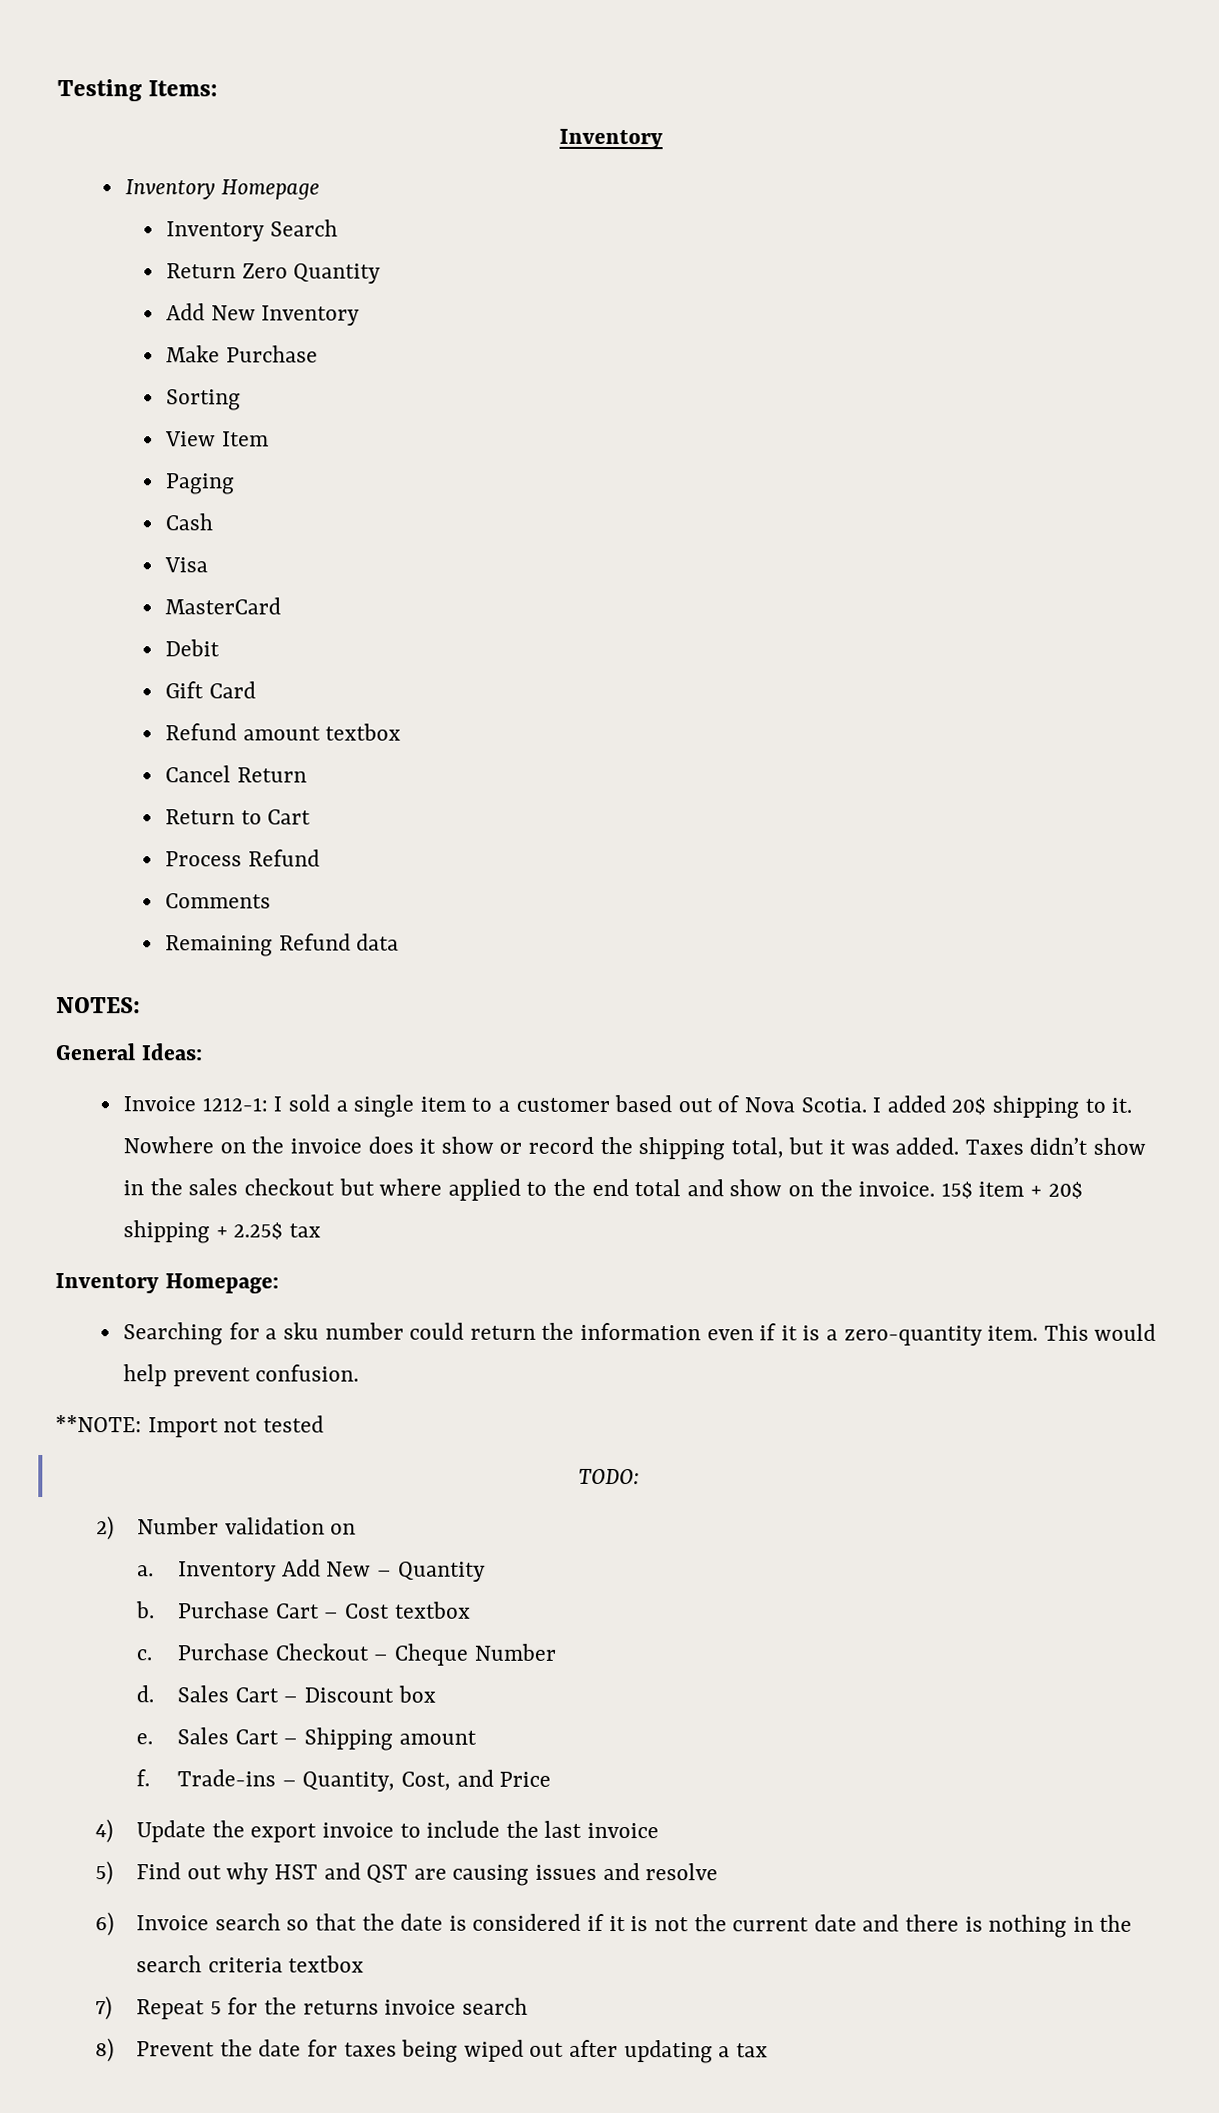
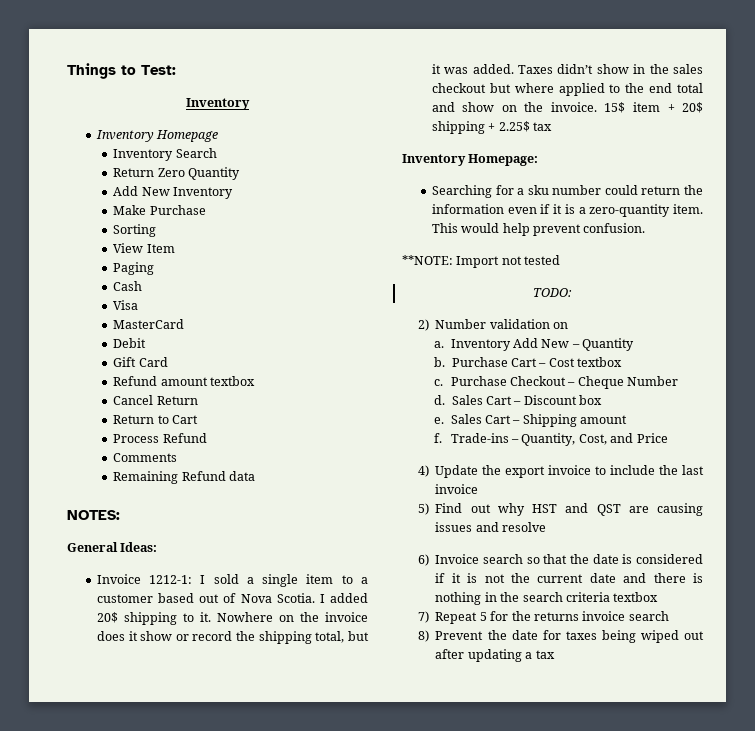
- Testing Items:
+ Things to Test:

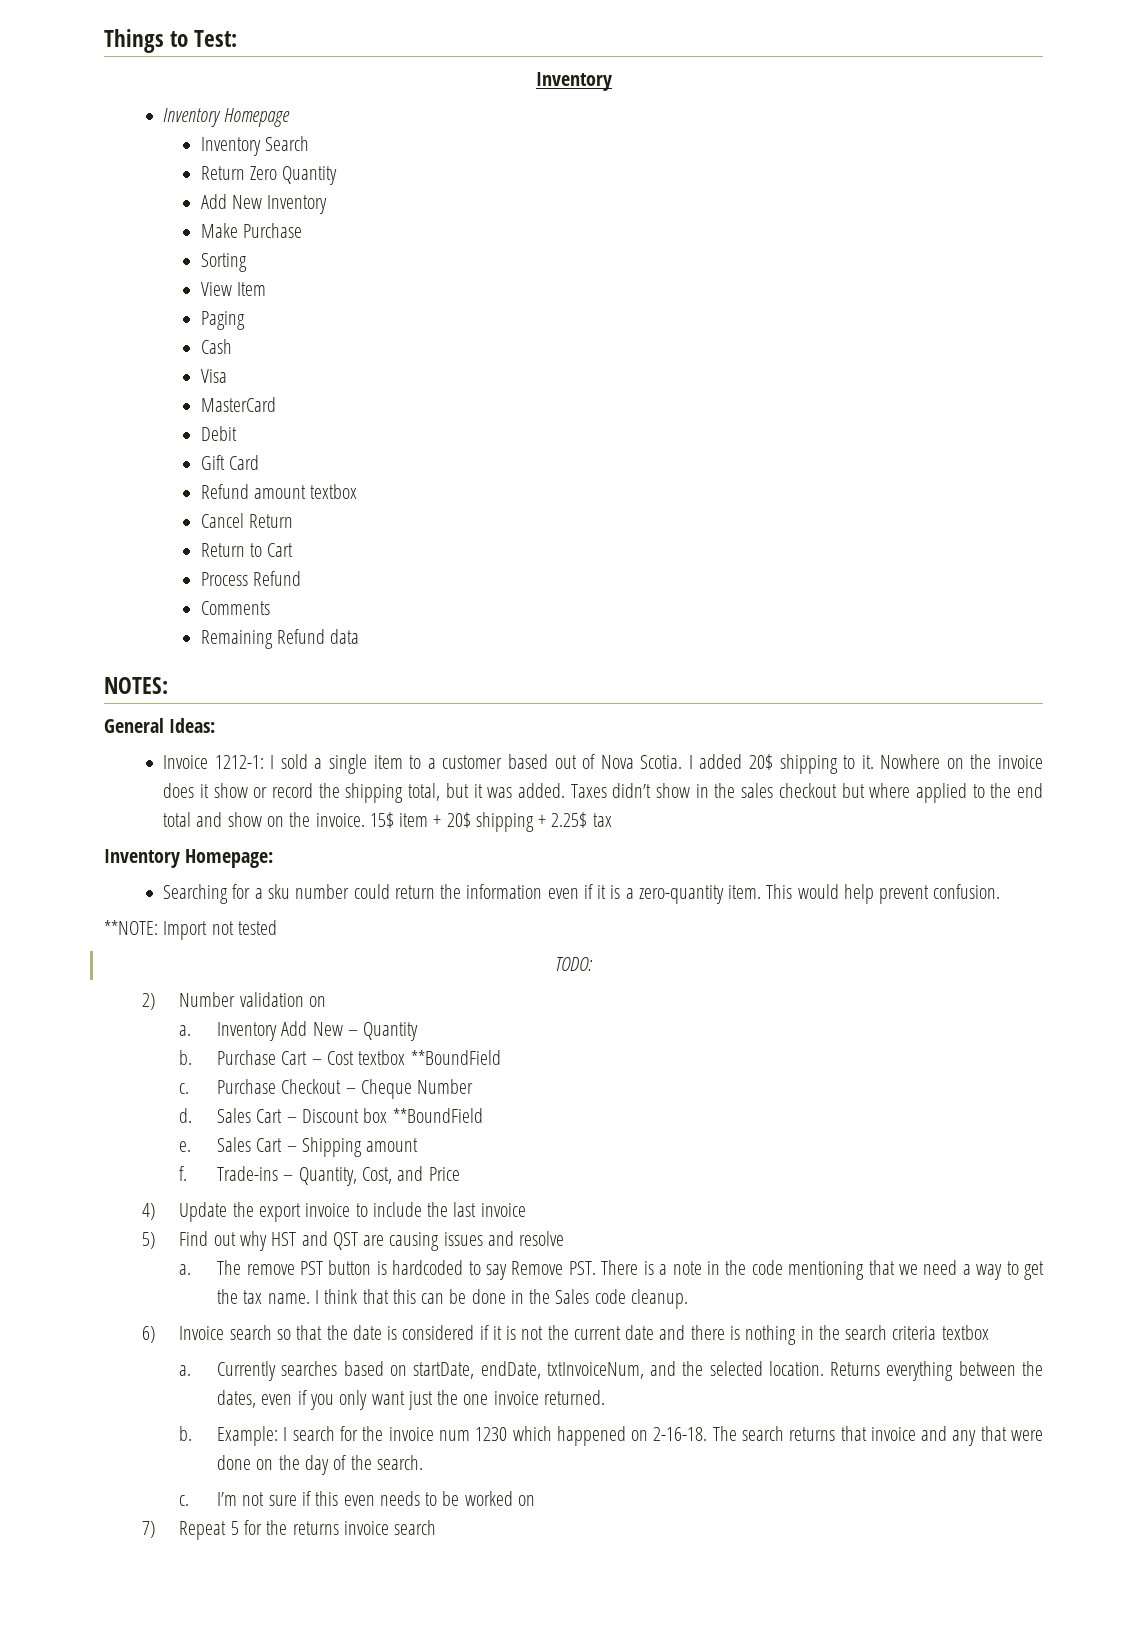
- Purchase Cart – Cost textbox
+ Purchase Cart – Cost textbox **BoundField
- Sales Cart – Discount box
+ Sales Cart – Discount box **BoundField
+ a. The remove PST button is hardcoded to say Remove PST. There is a note in the code mentioning that we need a way to get the tax name. I think that this can be done in the Sales code cleanup.
+ a. Currently searches based on startDate, endDate, txtInvoiceNum, and the selected location. Returns everything between the dates, even if you only want just the one invoice returned.
+ b. Example: I search for the invoice num 1230 which happened on 2-16-18. The search returns that invoice and any that were done on the day of the search.
+ c. I’m not sure if this even needs to be worked on
- 8) Prevent the date for taxes being wiped out after updating a tax

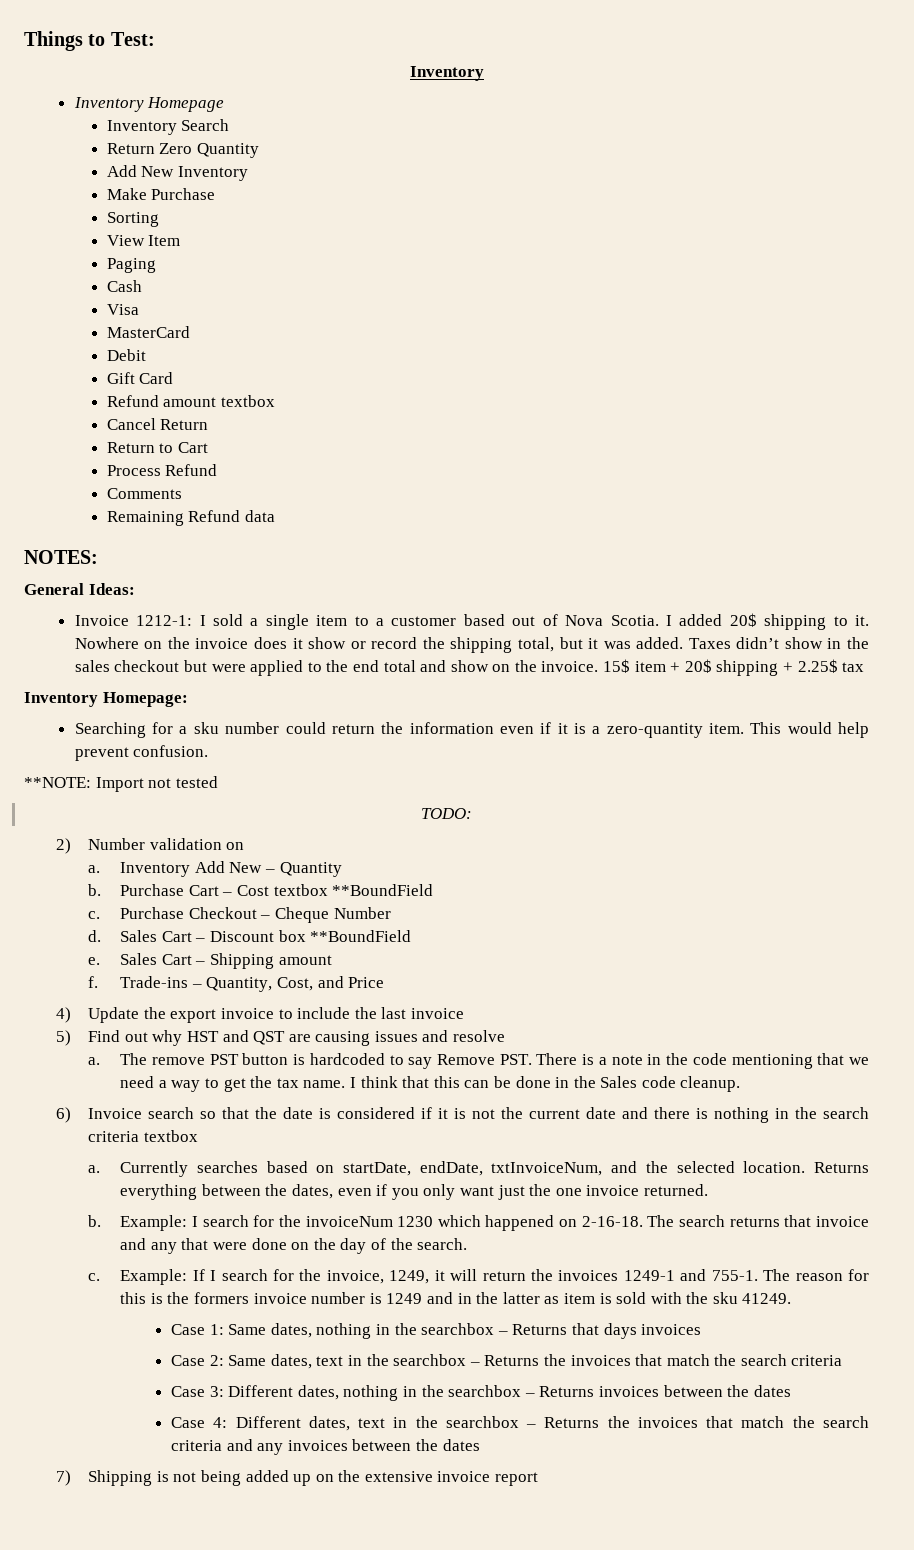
- Taxes didn’t show in the sales checkout but where applied to the end total and show on the invoice.
+ Taxes didn’t show in the sales checkout but were applied to the end total and show on the invoice.
- Example: I search for the invoice num 1230 which happened on 2-16-18.
+ Example: I search for the invoiceNum 1230 which happened on 2-16-18.
- I’m not sure if this even needs to be worked on
- 7) Repeat 5 for the returns invoice search
+ Example: If I search for the invoice, 1249, it will return the invoices 1249-1 and 755-1. The reason for this is the formers invoice number is 1249 and in the latter as item is sold with the sku 41249.
+ Case 1: Same dates, nothing in the searchbox – Returns that days invoices
+ Case 2: Same dates, text in the searchbox – Returns the invoices that match the search criteria
+ Case 3: Different dates, nothing in the searchbox – Returns invoices between the dates
+ Case 4: Different dates, text in the searchbox – Returns the invoices that match the search criteria and any invoices between the dates
+ 7) Shipping is not being added up on the extensive invoice report

